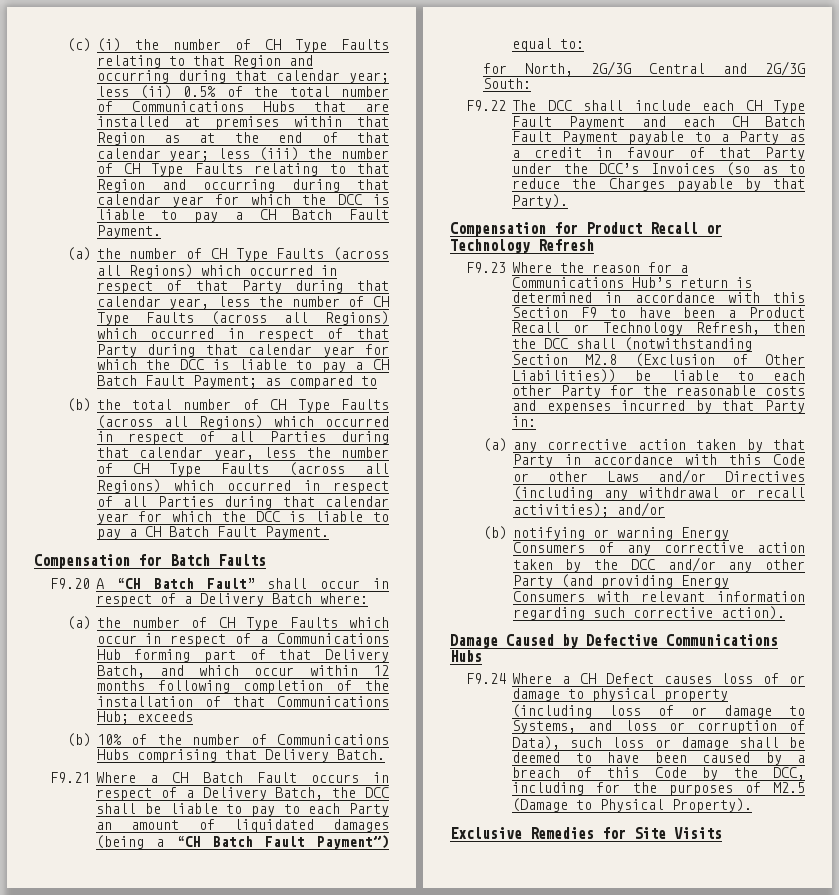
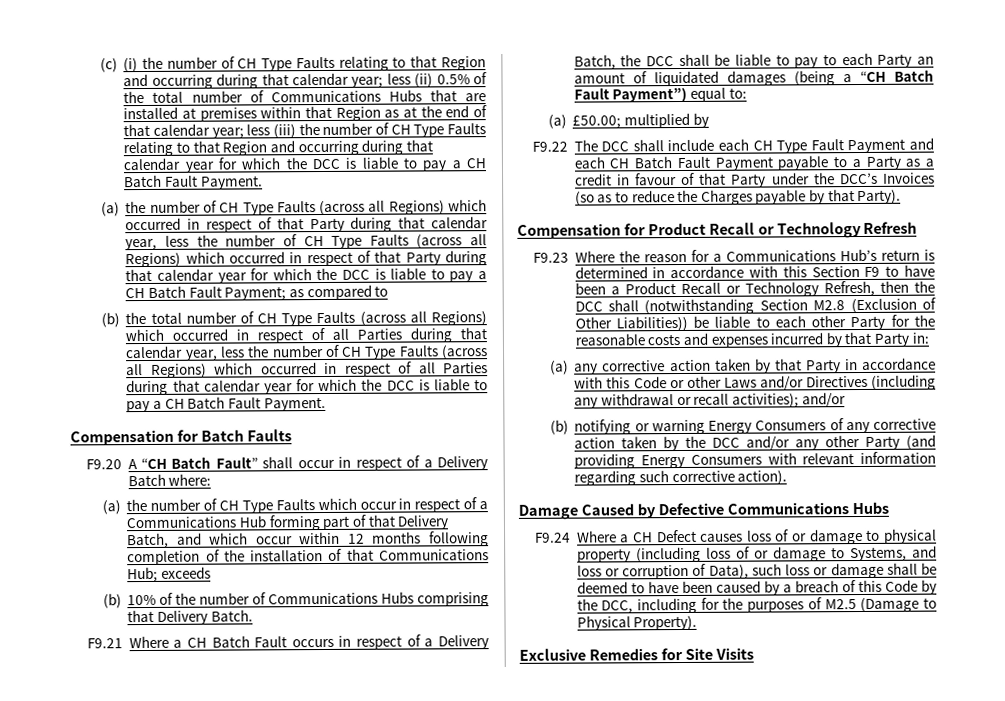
- for North, 2G/3G Central and 2G/3G South:
+ (a) £50.00; multiplied by

